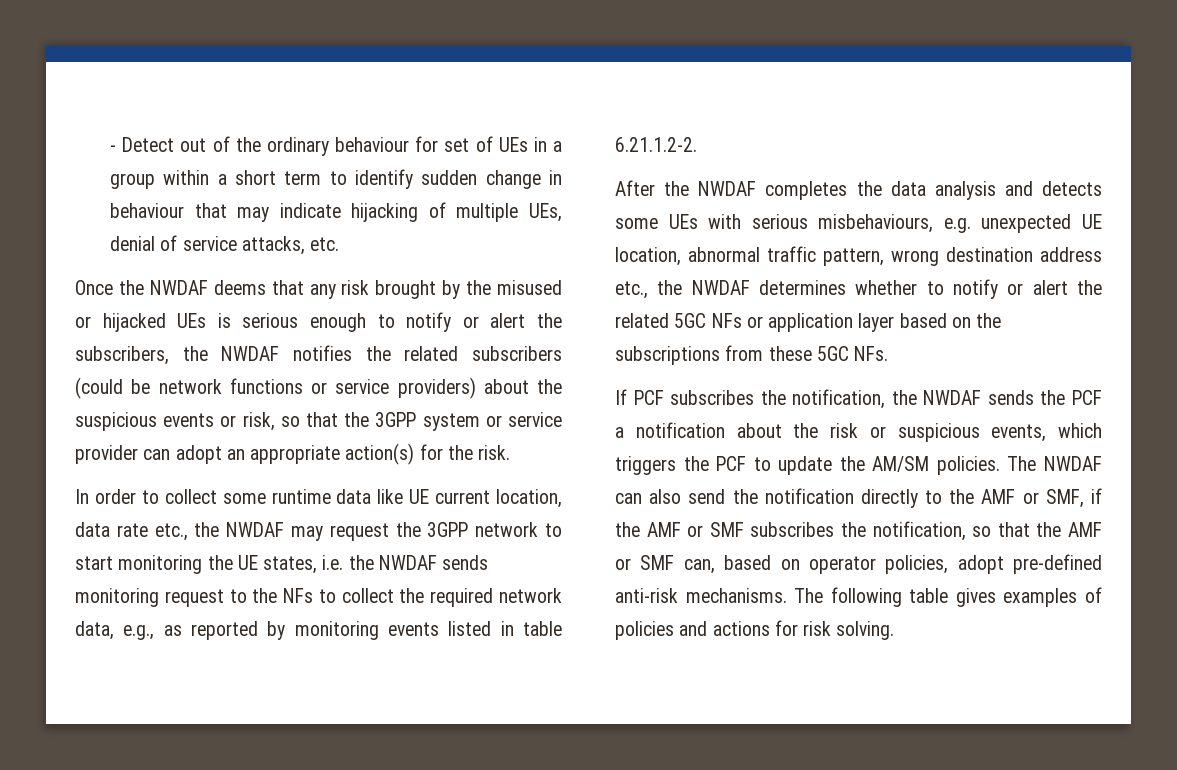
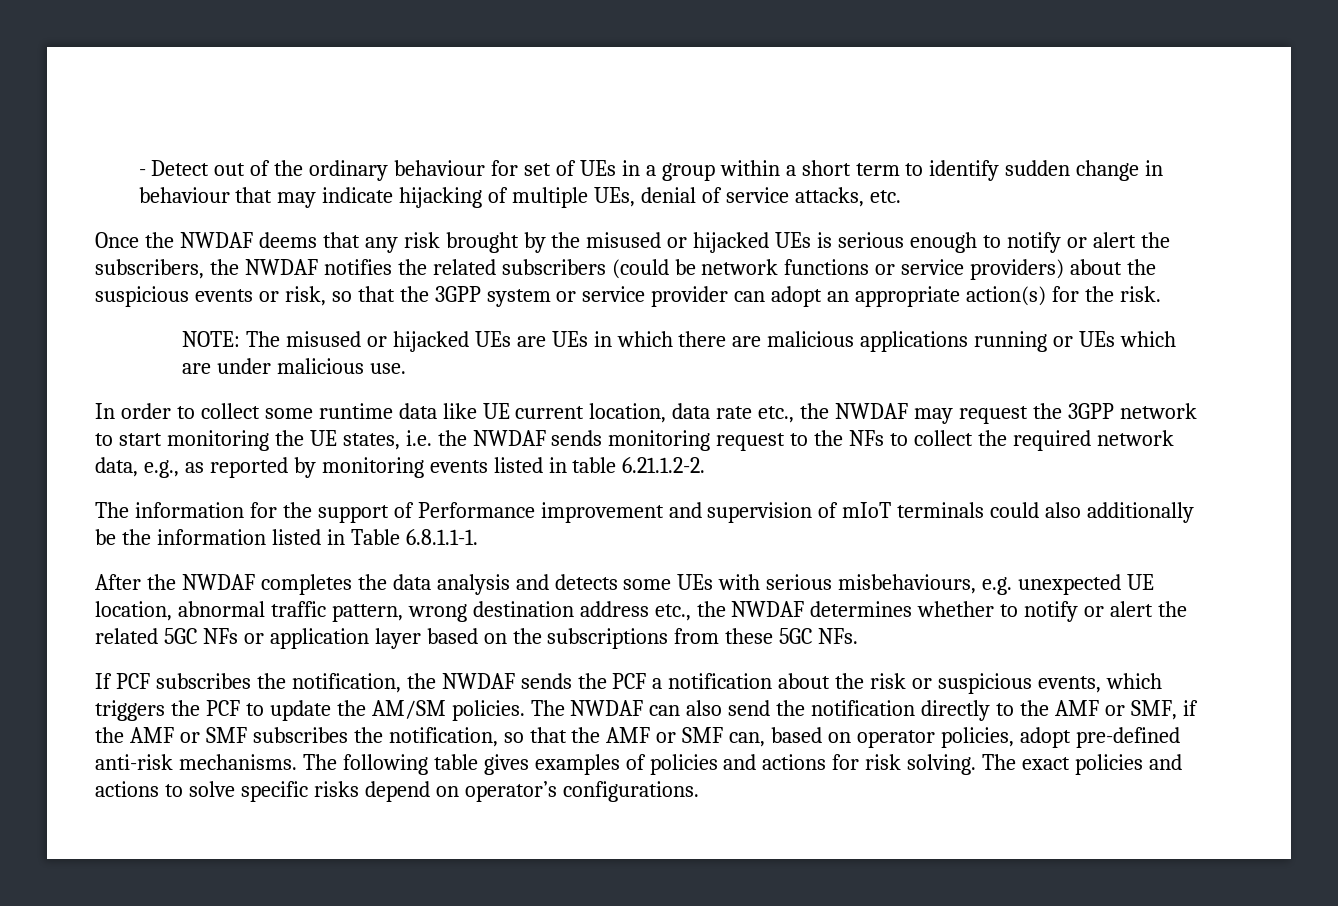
+ NOTE: The misused or hijacked UEs are UEs in which there are malicious applications running or UEs which are under malicious use.
+ The information for the support of Performance improvement and supervision of mIoT terminals could also additionally be the information listed in Table 6.8.1.1-1.
+ The exact policies and actions to solve specific risks depend on operator’s configurations.

